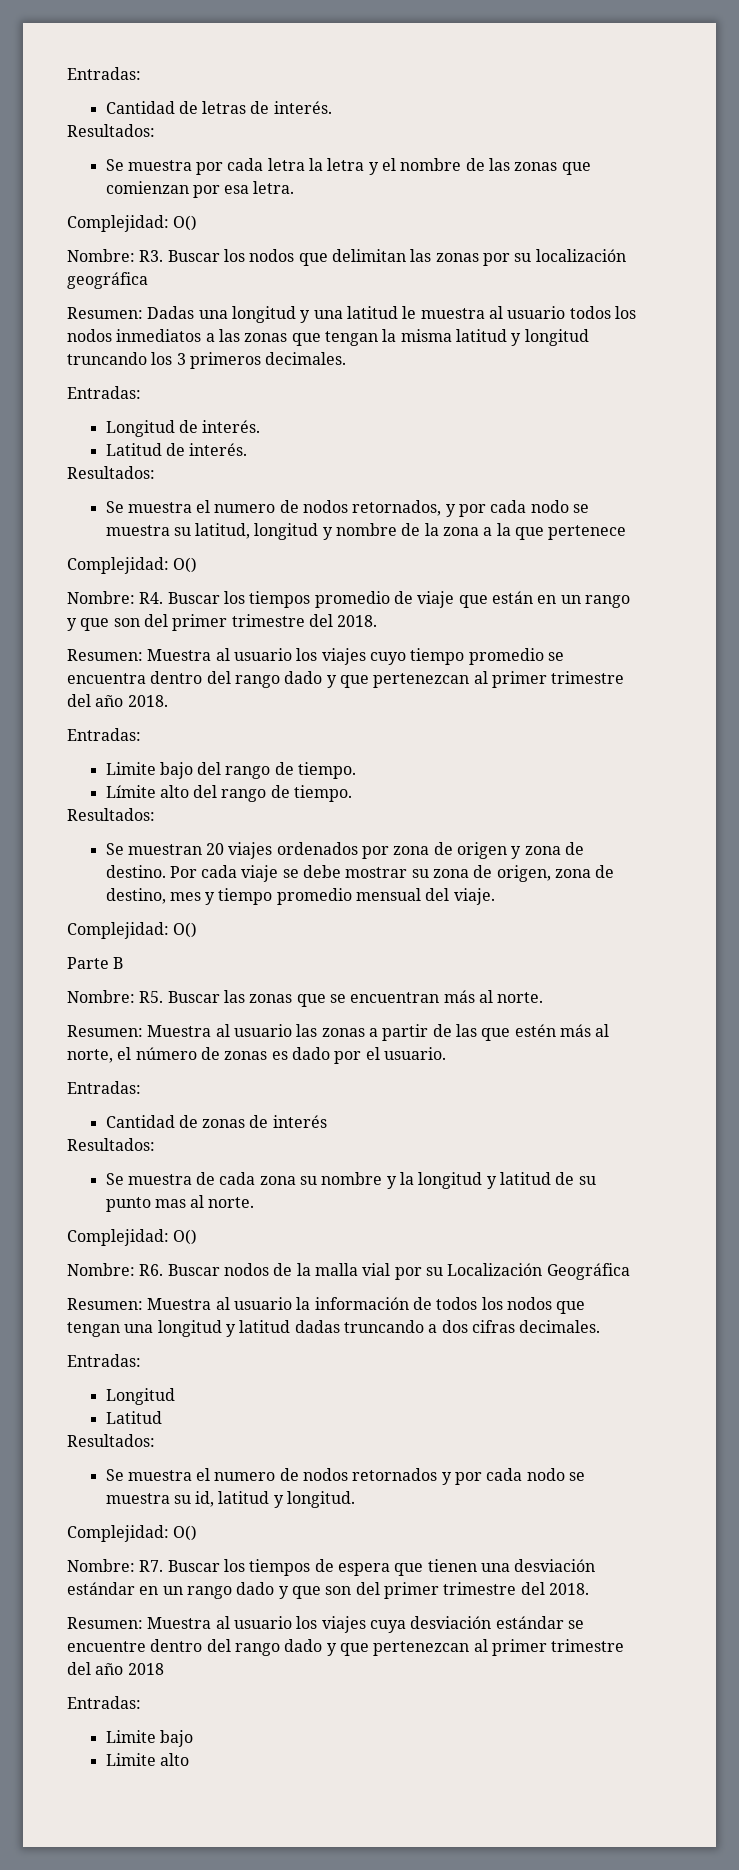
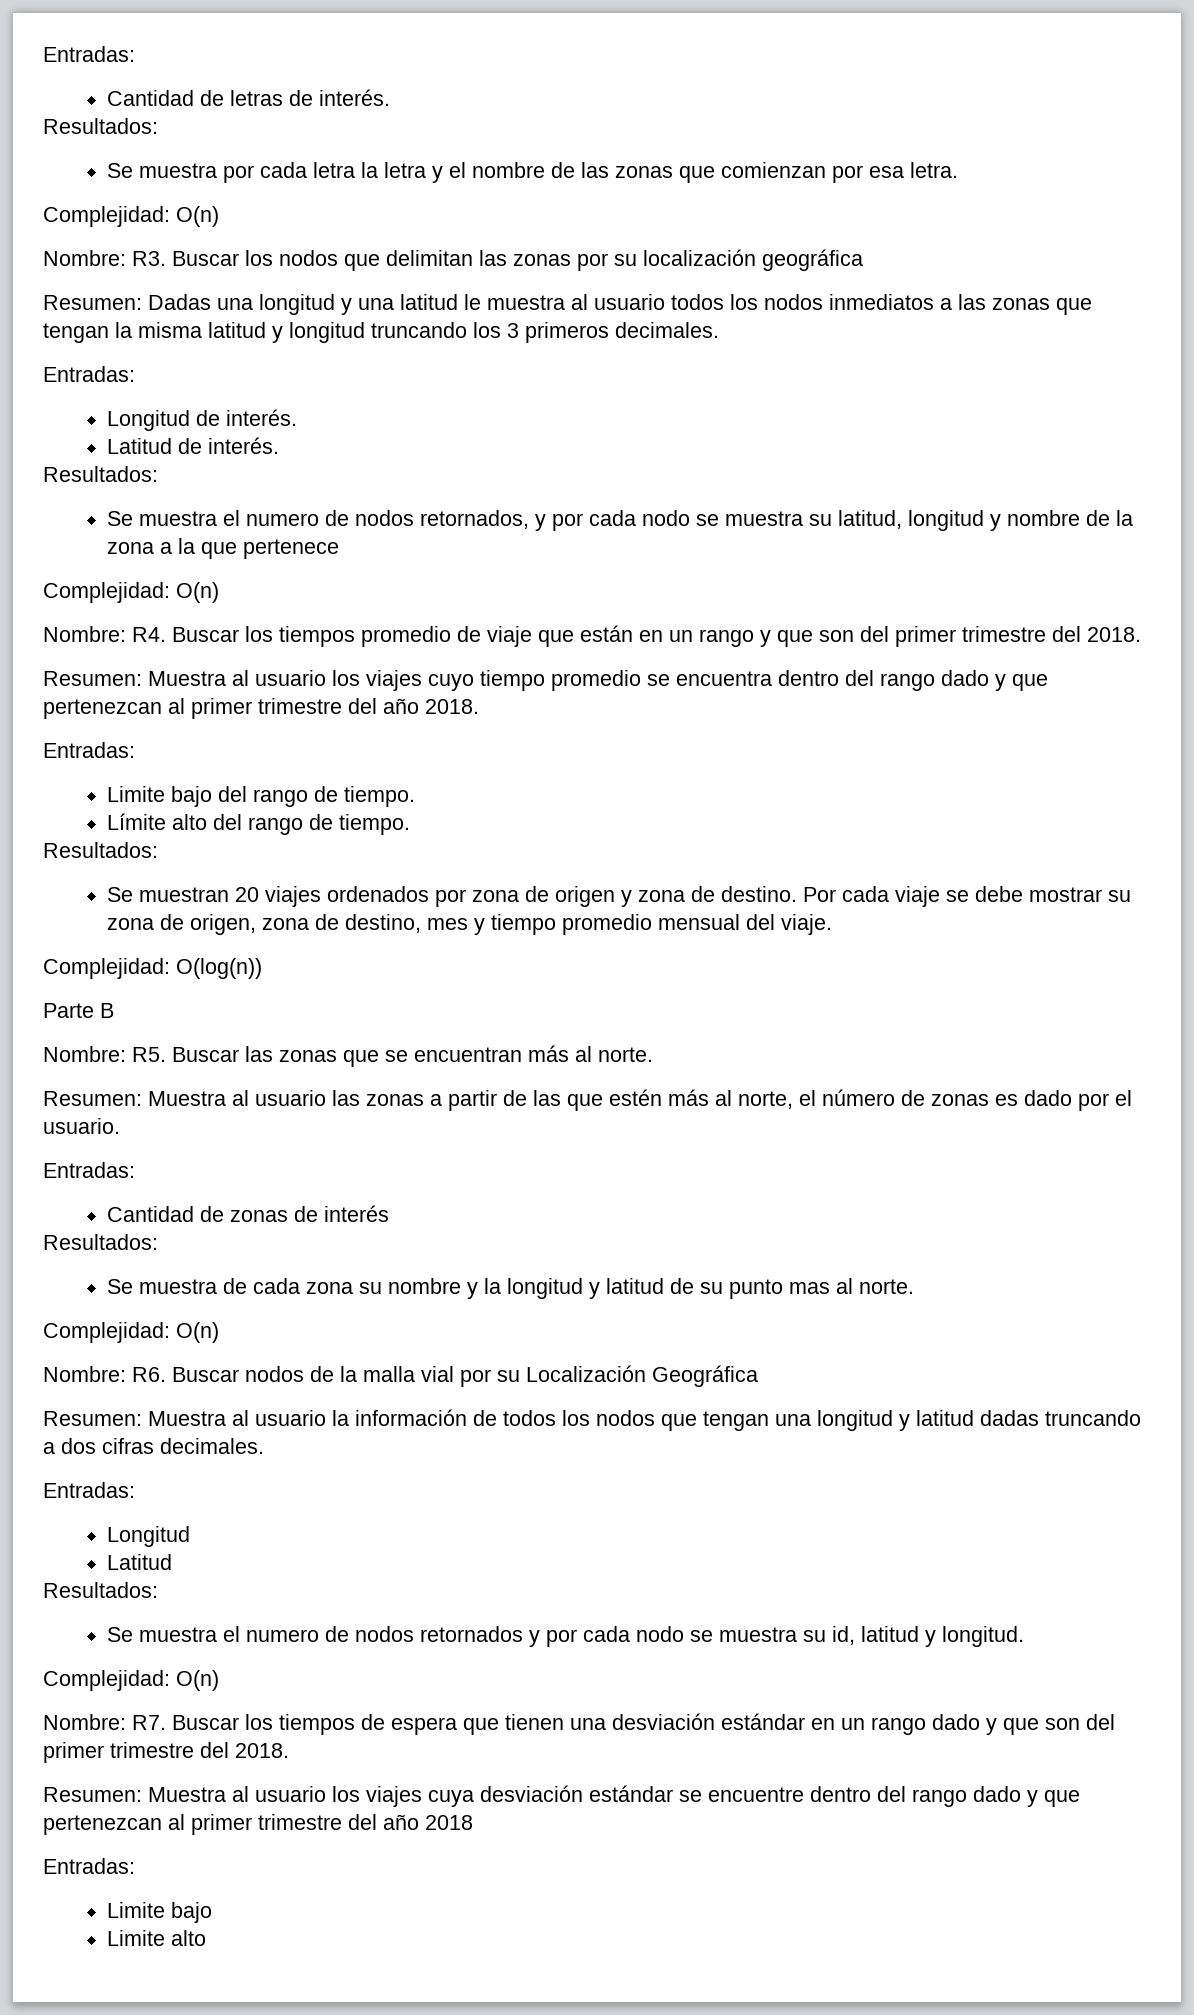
  Se muestra por cada letra la letra y el nombre de las zonas que comienzan por esa letra.
- Complejidad: O()
+ Complejidad: O(n)
  Se muestra el numero de nodos retornados, y por cada nodo se muestra su latitud, longitud y nombre de la zona a la que pertenece
- Complejidad: O()
+ Complejidad: O(n)
  Por cada viaje se debe mostrar su zona de origen, zona de destino, mes y tiempo promedio mensual del viaje.
- Complejidad: O()
+ Complejidad: O(log(n))
  Se muestra de cada zona su nombre y la longitud y latitud de su punto mas al norte.
- Complejidad: O()
+ Complejidad: O(n)
  Se muestra el numero de nodos retornados y por cada nodo se muestra su id, latitud y longitud.
- Complejidad: O()
+ Complejidad: O(n)

